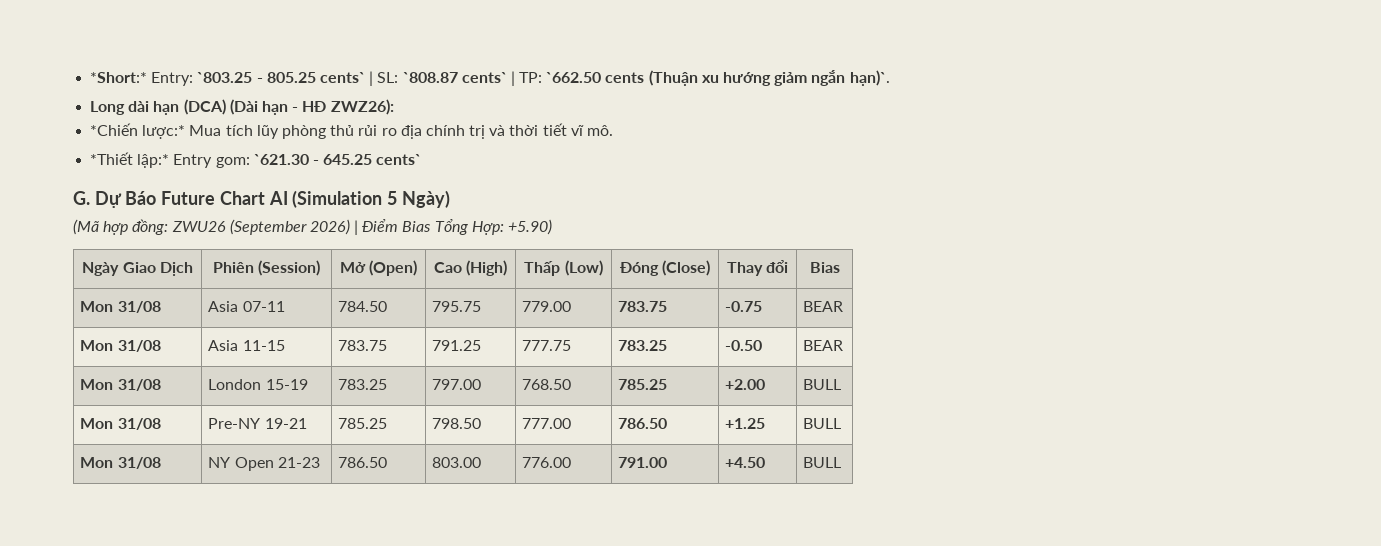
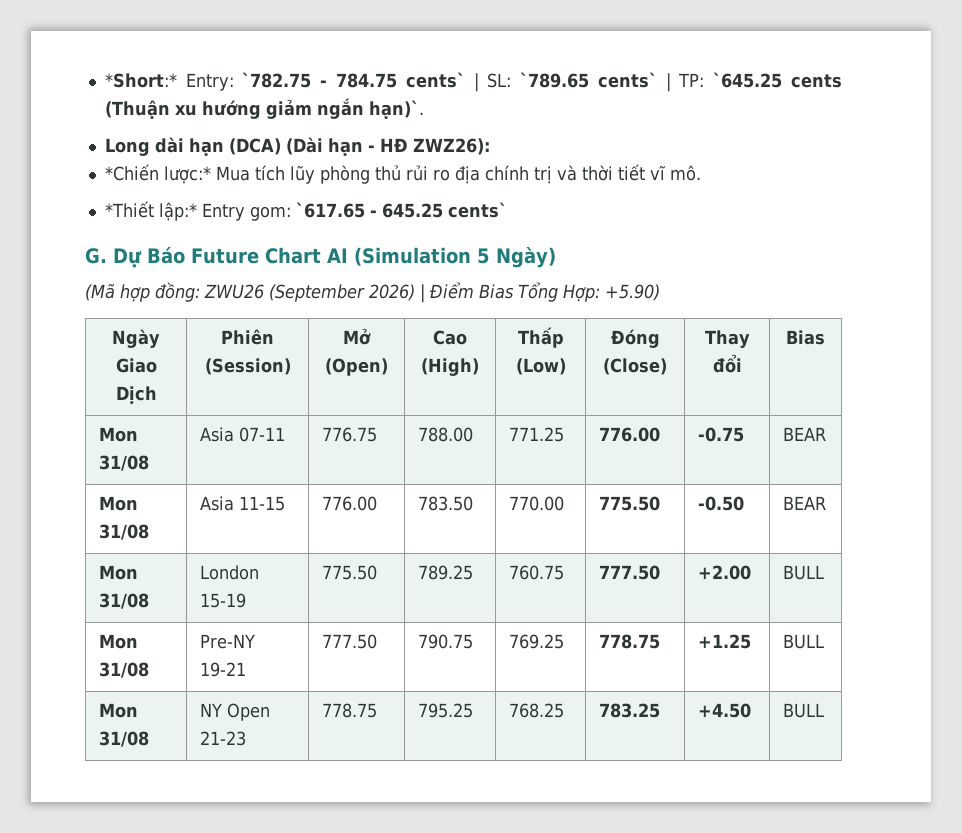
- *Short:* Entry: `803.25 - 805.25 cents` | SL: `808.87 cents` | TP: `662.50 cents (Thuận xu hướng giảm ngắn hạn)`.
+ *Short:* Entry: `782.75 - 784.75 cents` | SL: `789.65 cents` | TP: `645.25 cents (Thuận xu hướng giảm ngắn hạn)`.
- *Thiết lập:* Entry gom: `621.30 - 645.25 cents`
+ *Thiết lập:* Entry gom: `617.65 - 645.25 cents`
- Mon 31/08 | Asia 07-11 | 784.50 | 795.75 | 779.00 | 783.75 | -0.75 | BEAR
+ Mon 31/08 | Asia 07-11 | 776.75 | 788.00 | 771.25 | 776.00 | -0.75 | BEAR
- Mon 31/08 | Asia 11-15 | 783.75 | 791.25 | 777.75 | 783.25 | -0.50 | BEAR
+ Mon 31/08 | Asia 11-15 | 776.00 | 783.50 | 770.00 | 775.50 | -0.50 | BEAR
- Mon 31/08 | London 15-19 | 783.25 | 797.00 | 768.50 | 785.25 | +2.00 | BULL
+ Mon 31/08 | London 15-19 | 775.50 | 789.25 | 760.75 | 777.50 | +2.00 | BULL
- Mon 31/08 | Pre-NY 19-21 | 785.25 | 798.50 | 777.00 | 786.50 | +1.25 | BULL
+ Mon 31/08 | Pre-NY 19-21 | 777.50 | 790.75 | 769.25 | 778.75 | +1.25 | BULL
- Mon 31/08 | NY Open 21-23 | 786.50 | 803.00 | 776.00 | 791.00 | +4.50 | BULL
+ Mon 31/08 | NY Open 21-23 | 778.75 | 795.25 | 768.25 | 783.25 | +4.50 | BULL

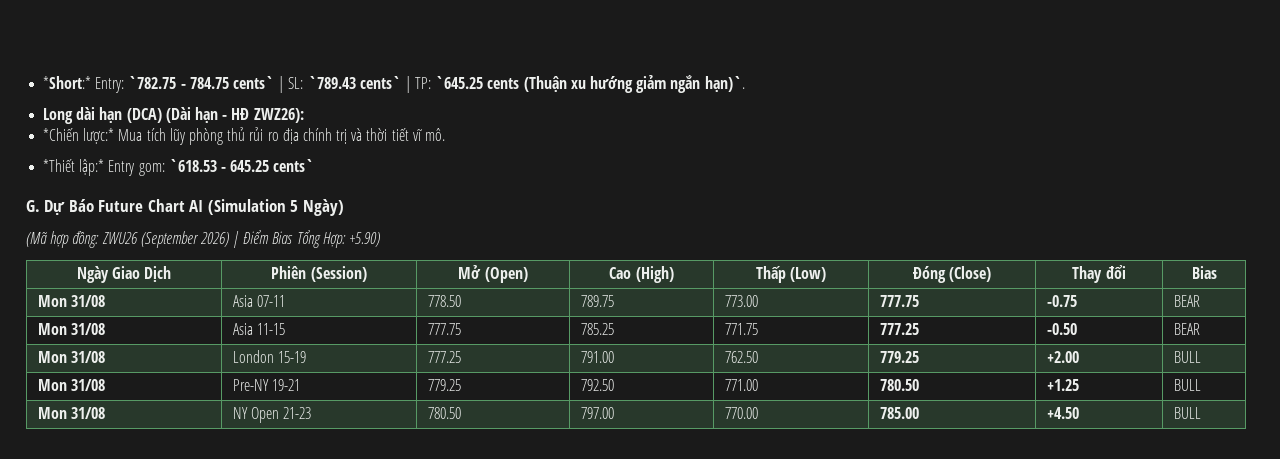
- *Short:* Entry: `782.75 - 784.75 cents` | SL: `789.65 cents` | TP: `645.25 cents (Thuận xu hướng giảm ngắn hạn)`.
+ *Short:* Entry: `782.75 - 784.75 cents` | SL: `789.43 cents` | TP: `645.25 cents (Thuận xu hướng giảm ngắn hạn)`.
- *Thiết lập:* Entry gom: `617.65 - 645.25 cents`
+ *Thiết lập:* Entry gom: `618.53 - 645.25 cents`
- Mon 31/08 | Asia 07-11 | 776.75 | 788.00 | 771.25 | 776.00 | -0.75 | BEAR
+ Mon 31/08 | Asia 07-11 | 778.50 | 789.75 | 773.00 | 777.75 | -0.75 | BEAR
- Mon 31/08 | Asia 11-15 | 776.00 | 783.50 | 770.00 | 775.50 | -0.50 | BEAR
+ Mon 31/08 | Asia 11-15 | 777.75 | 785.25 | 771.75 | 777.25 | -0.50 | BEAR
- Mon 31/08 | London 15-19 | 775.50 | 789.25 | 760.75 | 777.50 | +2.00 | BULL
+ Mon 31/08 | London 15-19 | 777.25 | 791.00 | 762.50 | 779.25 | +2.00 | BULL
- Mon 31/08 | Pre-NY 19-21 | 777.50 | 790.75 | 769.25 | 778.75 | +1.25 | BULL
+ Mon 31/08 | Pre-NY 19-21 | 779.25 | 792.50 | 771.00 | 780.50 | +1.25 | BULL
- Mon 31/08 | NY Open 21-23 | 778.75 | 795.25 | 768.25 | 783.25 | +4.50 | BULL
+ Mon 31/08 | NY Open 21-23 | 780.50 | 797.00 | 770.00 | 785.00 | +4.50 | BULL

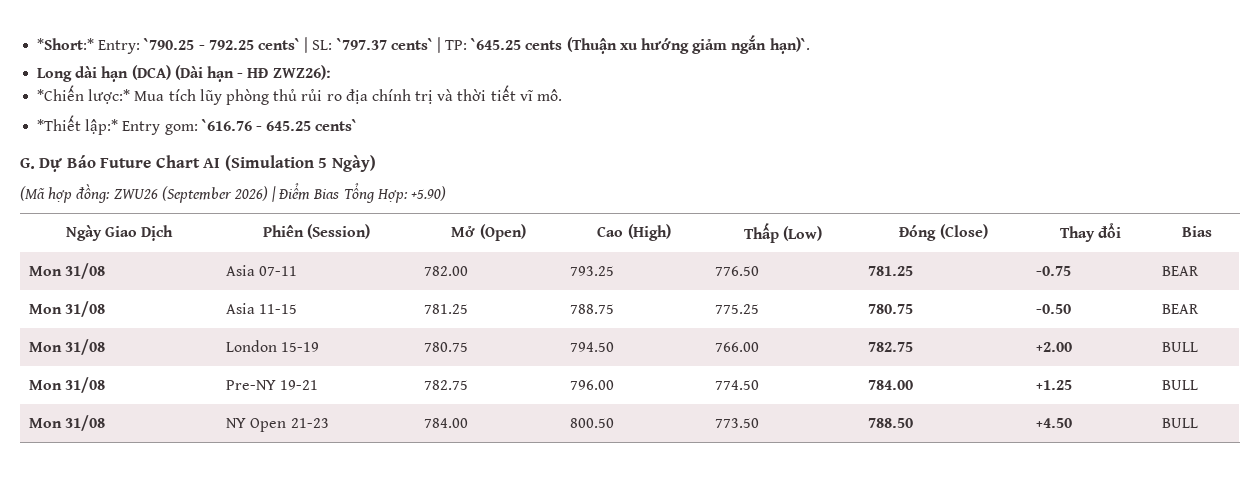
- *Short:* Entry: `782.75 - 784.75 cents` | SL: `789.43 cents` | TP: `645.25 cents (Thuận xu hướng giảm ngắn hạn)`.
+ *Short:* Entry: `790.25 - 792.25 cents` | SL: `797.37 cents` | TP: `645.25 cents (Thuận xu hướng giảm ngắn hạn)`.
- *Thiết lập:* Entry gom: `618.53 - 645.25 cents`
+ *Thiết lập:* Entry gom: `616.76 - 645.25 cents`
- Mon 31/08 | Asia 07-11 | 778.50 | 789.75 | 773.00 | 777.75 | -0.75 | BEAR
+ Mon 31/08 | Asia 07-11 | 782.00 | 793.25 | 776.50 | 781.25 | -0.75 | BEAR
- Mon 31/08 | Asia 11-15 | 777.75 | 785.25 | 771.75 | 777.25 | -0.50 | BEAR
+ Mon 31/08 | Asia 11-15 | 781.25 | 788.75 | 775.25 | 780.75 | -0.50 | BEAR
- Mon 31/08 | London 15-19 | 777.25 | 791.00 | 762.50 | 779.25 | +2.00 | BULL
+ Mon 31/08 | London 15-19 | 780.75 | 794.50 | 766.00 | 782.75 | +2.00 | BULL
- Mon 31/08 | Pre-NY 19-21 | 779.25 | 792.50 | 771.00 | 780.50 | +1.25 | BULL
+ Mon 31/08 | Pre-NY 19-21 | 782.75 | 796.00 | 774.50 | 784.00 | +1.25 | BULL
- Mon 31/08 | NY Open 21-23 | 780.50 | 797.00 | 770.00 | 785.00 | +4.50 | BULL
+ Mon 31/08 | NY Open 21-23 | 784.00 | 800.50 | 773.50 | 788.50 | +4.50 | BULL

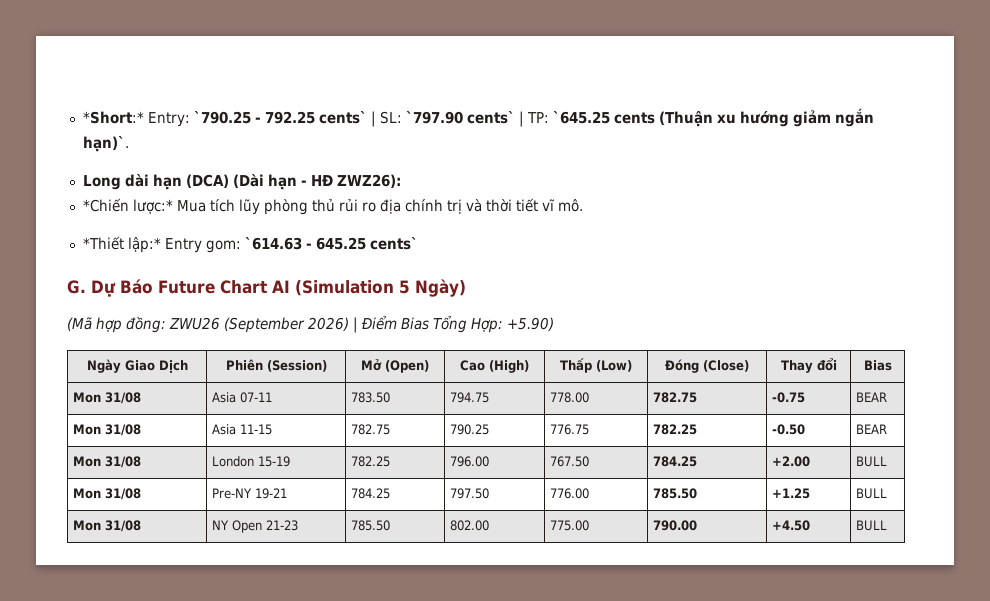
- *Short:* Entry: `790.25 - 792.25 cents` | SL: `797.37 cents` | TP: `645.25 cents (Thuận xu hướng giảm ngắn hạn)`.
+ *Short:* Entry: `790.25 - 792.25 cents` | SL: `797.90 cents` | TP: `645.25 cents (Thuận xu hướng giảm ngắn hạn)`.
- *Thiết lập:* Entry gom: `616.76 - 645.25 cents`
+ *Thiết lập:* Entry gom: `614.63 - 645.25 cents`
- Mon 31/08 | Asia 07-11 | 782.00 | 793.25 | 776.50 | 781.25 | -0.75 | BEAR
+ Mon 31/08 | Asia 07-11 | 783.50 | 794.75 | 778.00 | 782.75 | -0.75 | BEAR
- Mon 31/08 | Asia 11-15 | 781.25 | 788.75 | 775.25 | 780.75 | -0.50 | BEAR
+ Mon 31/08 | Asia 11-15 | 782.75 | 790.25 | 776.75 | 782.25 | -0.50 | BEAR
- Mon 31/08 | London 15-19 | 780.75 | 794.50 | 766.00 | 782.75 | +2.00 | BULL
+ Mon 31/08 | London 15-19 | 782.25 | 796.00 | 767.50 | 784.25 | +2.00 | BULL
- Mon 31/08 | Pre-NY 19-21 | 782.75 | 796.00 | 774.50 | 784.00 | +1.25 | BULL
+ Mon 31/08 | Pre-NY 19-21 | 784.25 | 797.50 | 776.00 | 785.50 | +1.25 | BULL
- Mon 31/08 | NY Open 21-23 | 784.00 | 800.50 | 773.50 | 788.50 | +4.50 | BULL
+ Mon 31/08 | NY Open 21-23 | 785.50 | 802.00 | 775.00 | 790.00 | +4.50 | BULL

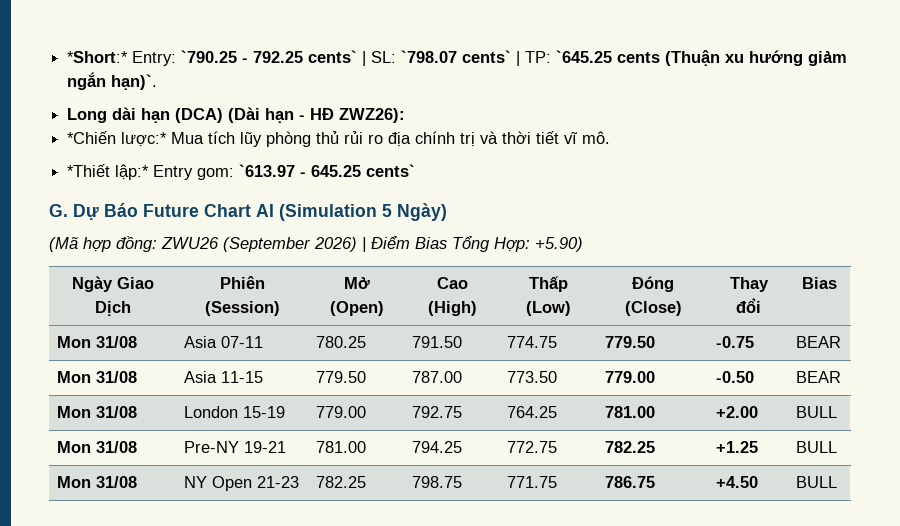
- *Short:* Entry: `790.25 - 792.25 cents` | SL: `797.90 cents` | TP: `645.25 cents (Thuận xu hướng giảm ngắn hạn)`.
+ *Short:* Entry: `790.25 - 792.25 cents` | SL: `798.07 cents` | TP: `645.25 cents (Thuận xu hướng giảm ngắn hạn)`.
- *Thiết lập:* Entry gom: `614.63 - 645.25 cents`
+ *Thiết lập:* Entry gom: `613.97 - 645.25 cents`
- Mon 31/08 | Asia 07-11 | 783.50 | 794.75 | 778.00 | 782.75 | -0.75 | BEAR
+ Mon 31/08 | Asia 07-11 | 780.25 | 791.50 | 774.75 | 779.50 | -0.75 | BEAR
- Mon 31/08 | Asia 11-15 | 782.75 | 790.25 | 776.75 | 782.25 | -0.50 | BEAR
+ Mon 31/08 | Asia 11-15 | 779.50 | 787.00 | 773.50 | 779.00 | -0.50 | BEAR
- Mon 31/08 | London 15-19 | 782.25 | 796.00 | 767.50 | 784.25 | +2.00 | BULL
+ Mon 31/08 | London 15-19 | 779.00 | 792.75 | 764.25 | 781.00 | +2.00 | BULL
- Mon 31/08 | Pre-NY 19-21 | 784.25 | 797.50 | 776.00 | 785.50 | +1.25 | BULL
+ Mon 31/08 | Pre-NY 19-21 | 781.00 | 794.25 | 772.75 | 782.25 | +1.25 | BULL
- Mon 31/08 | NY Open 21-23 | 785.50 | 802.00 | 775.00 | 790.00 | +4.50 | BULL
+ Mon 31/08 | NY Open 21-23 | 782.25 | 798.75 | 771.75 | 786.75 | +4.50 | BULL

